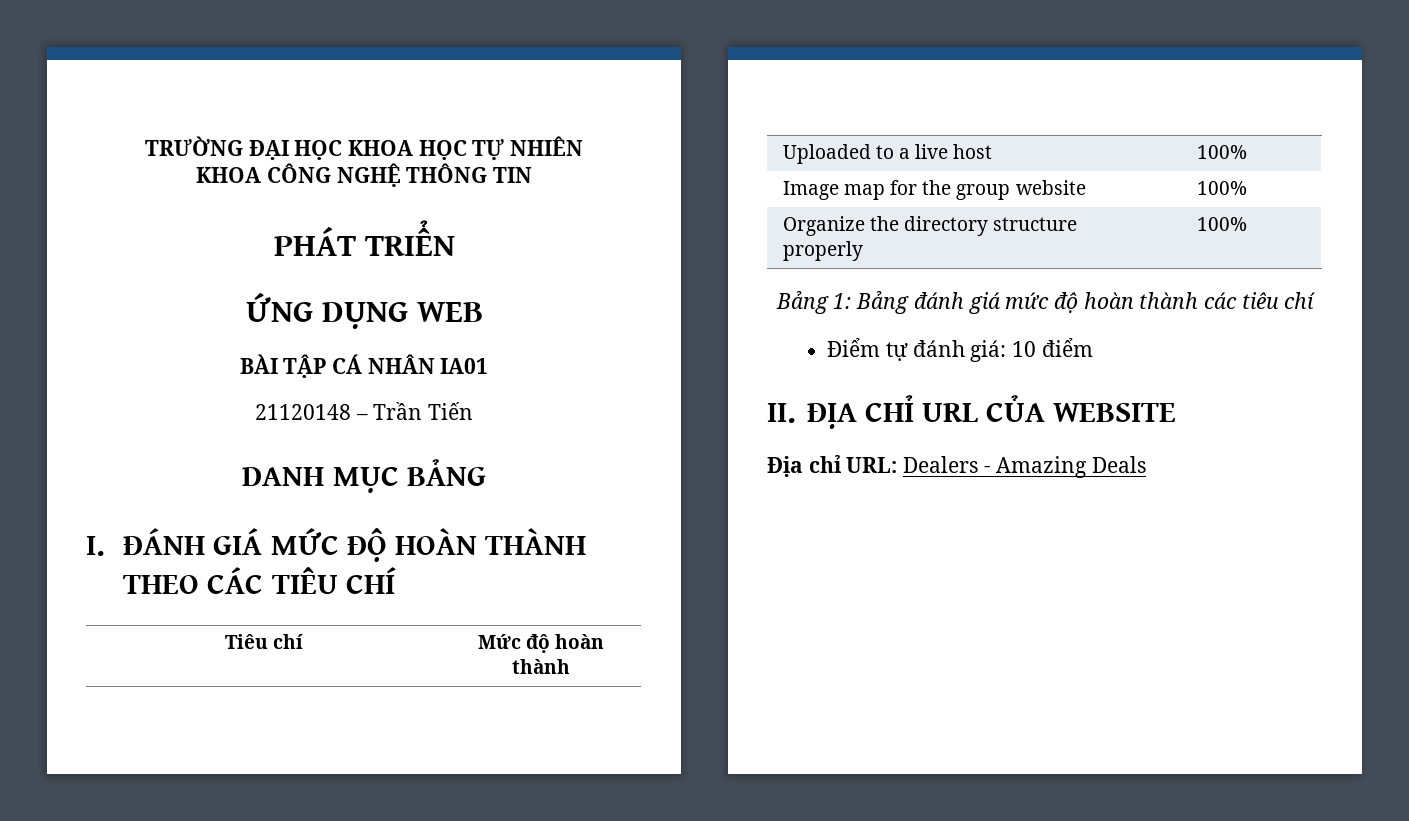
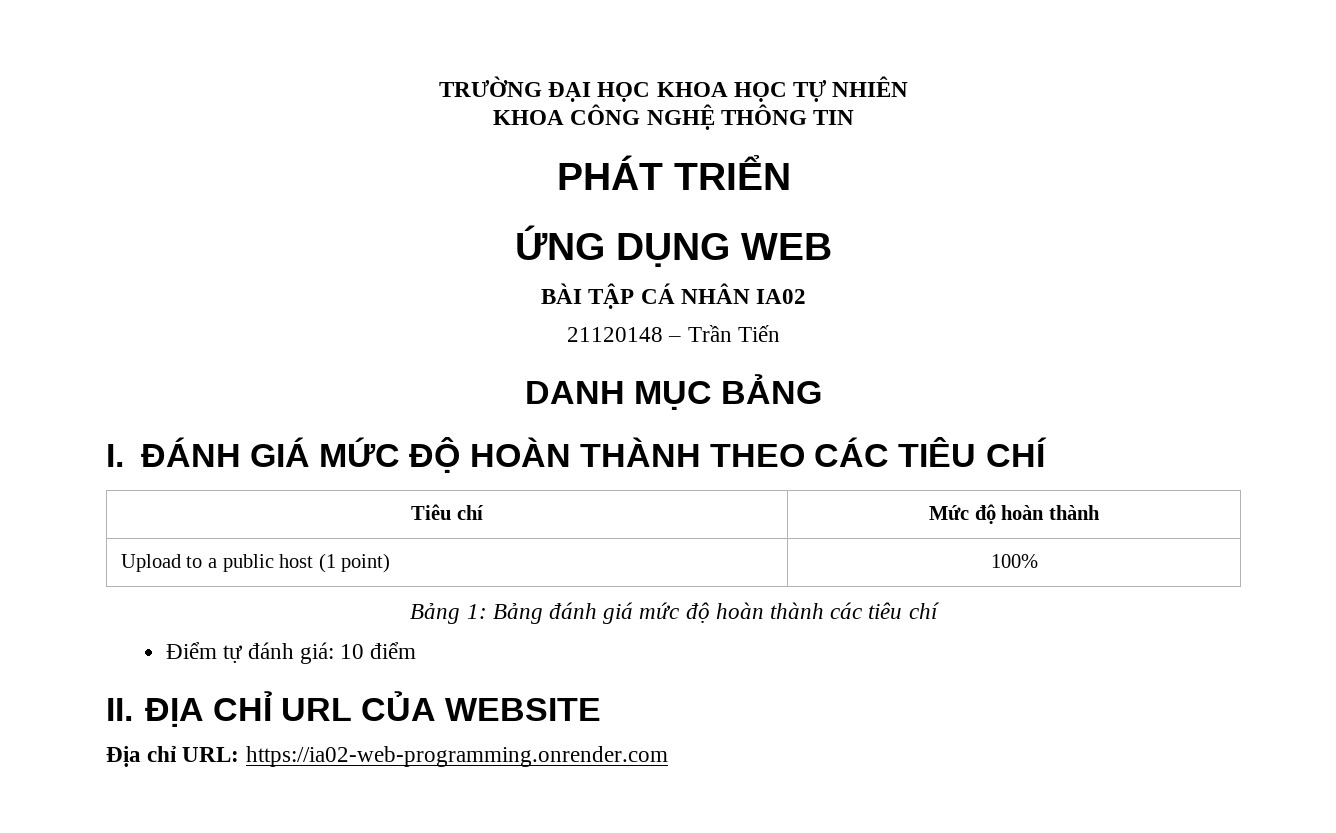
- BÀI TẬP CÁ NHÂN IA01
+ BÀI TẬP CÁ NHÂN IA02
- Uploaded to a live host | 100%
- Image map for the group website | 100%
- Organize the directory structure properly | 100%
+ Upload to a public host (1 point) | 100%
- Địa chỉ URL: Dealers - Amazing Deals
+ Địa chỉ URL: https://ia02-web-programming.onrender.com

